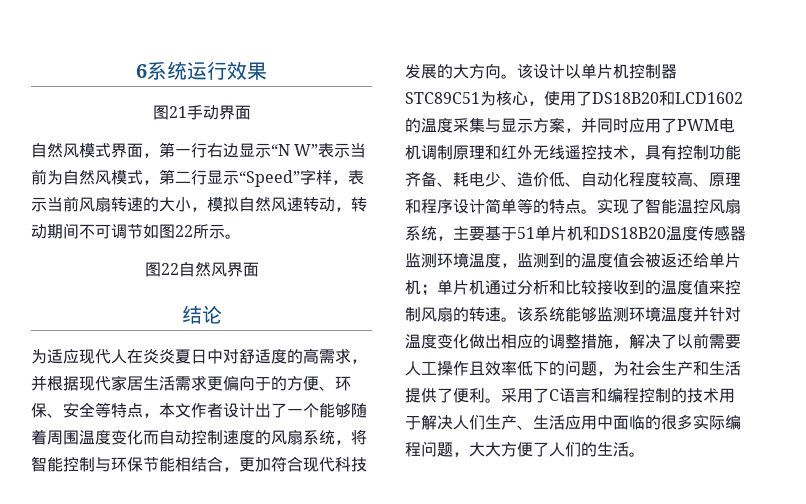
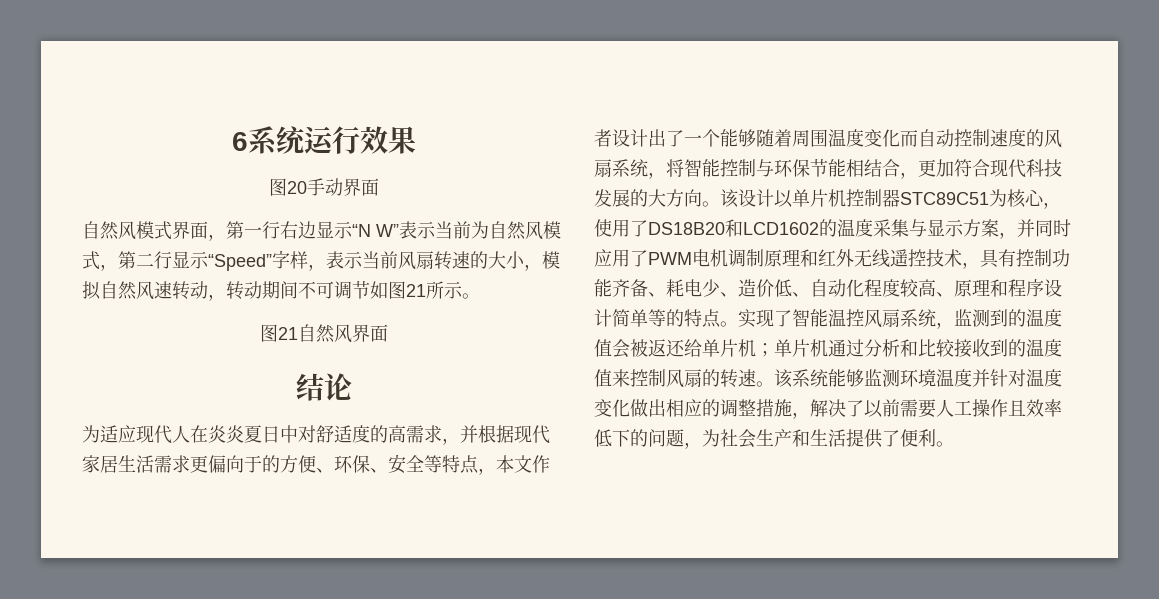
- 图21手动界面
+ 图20手动界面
- 自然风模式界面，第一行右边显示“N W”表示当前为自然风模式，第二行显示“Speed”字样，表示当前风扇转速的大小，模拟自然风速转动，转动期间不可调节如图22所示。
+ 自然风模式界面，第一行右边显示“N W”表示当前为自然风模式，第二行显示“Speed”字样，表示当前风扇转速的大小，模拟自然风速转动，转动期间不可调节如图21所示。
- 图22自然风界面
+ 图21自然风界面
- 实现了智能温控风扇系统，主要基于51单片机和DS18B20温度传感器监测环境温度，监测到的温度值会被返还给单片机；单片机通过分析和比较接收到的温度值来控制风扇的转速。
+ 实现了智能温控风扇系统，监测到的温度值会被返还给单片机；单片机通过分析和比较接收到的温度值来控制风扇的转速。
- 采用了C语言和编程控制的技术用于解决人们生产、生活应用中面临的很多实际编程问题，大大方便了人们的生活。

